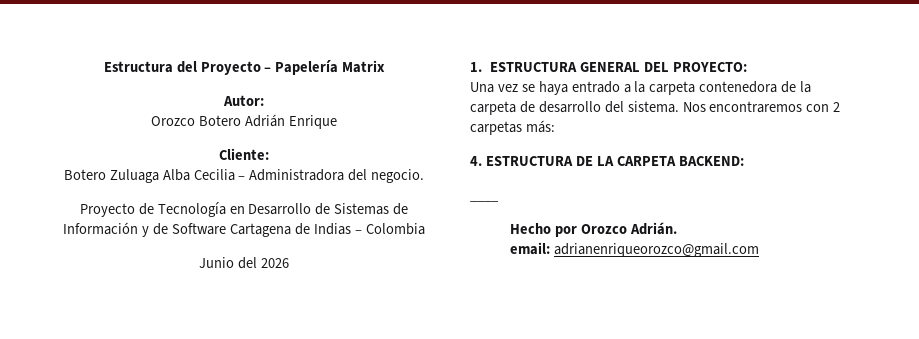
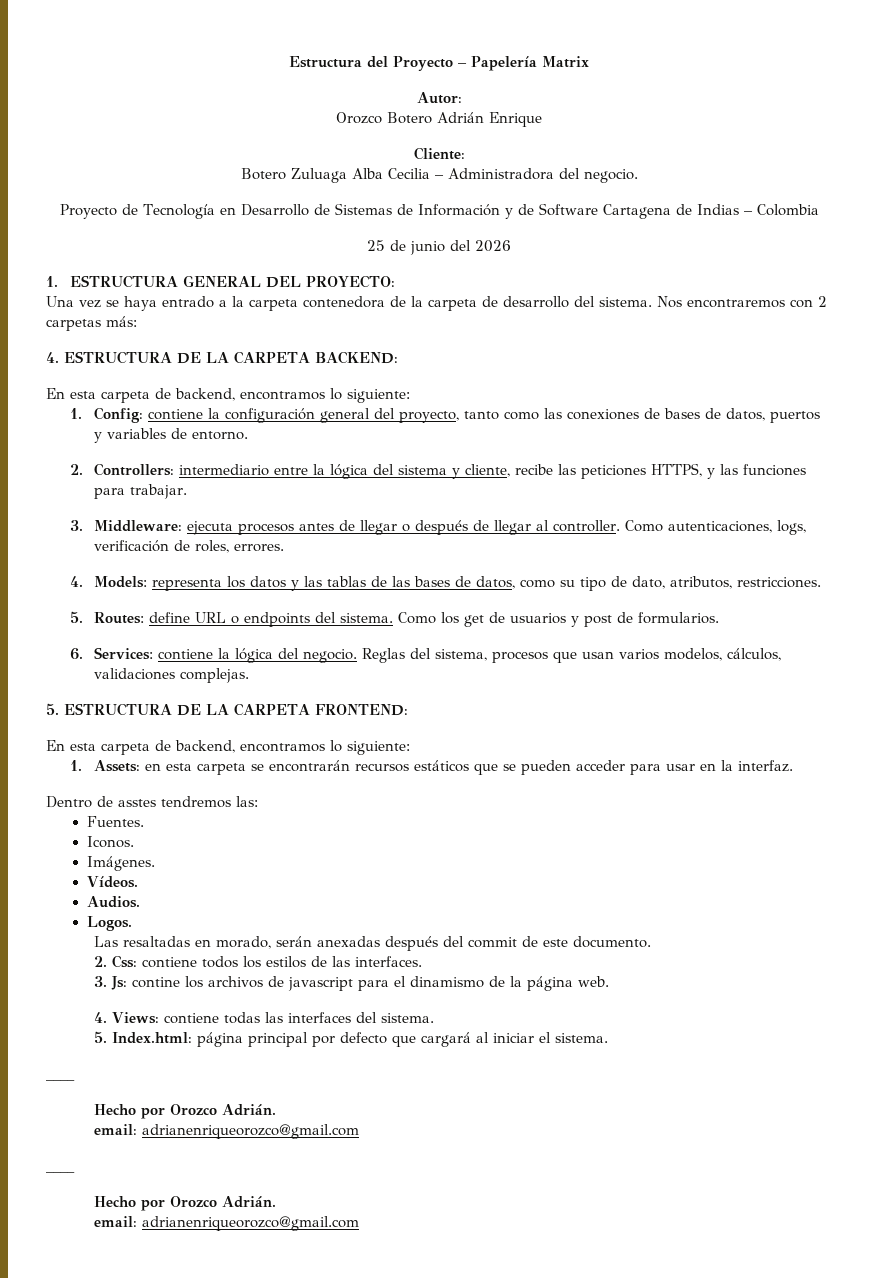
- Junio del 2026
+ 25 de junio del 2026
  4. ESTRUCTURA DE LA CARPETA BACKEND:
+ En esta carpeta de backend, encontramos lo siguiente:
+ 1. Config: contiene la configuración general del proyecto, tanto como las conexiones de bases de datos, puertos y variables de entorno.
+ 2. Controllers: intermediario entre la lógica del sistema y cliente, recibe las peticiones HTTPS, y las funciones para trabajar.
+ 3. Middleware: ejecuta procesos antes de llegar o después de llegar al controller. Como autenticaciones, logs, verificación de roles, errores.
+ 4. Models: representa los datos y las tablas de las bases de datos, como su tipo de dato, atributos, restricciones.
+ 5. Routes: define URL o endpoints del sistema. Como los get de usuarios y post de formularios.
+ 6. Services: contiene la lógica del negocio. Reglas del sistema, procesos que usan varios modelos, cálculos, validaciones complejas.
+ 5. ESTRUCTURA DE LA CARPETA FRONTEND:
+ En esta carpeta de backend, encontramos lo siguiente:
+ 1. Assets: en esta carpeta se encontrarán recursos estáticos que se pueden acceder para usar en la interfaz.
+ Dentro de asstes tendremos las:
+ Fuentes.
+ Iconos.
+ Imágenes.
+ Vídeos.
+ Audios.
+ Logos.
+ Las resaltadas en morado, serán anexadas después del commit de este documento.
+ 2. Css: contiene todos los estilos de las interfaces.
+ 3. Js: contine los archivos de javascript para el dinamismo de la página web.
+ 4. Views: contiene todas las interfaces del sistema.
+ 5. Index.html: página principal por defecto que cargará al iniciar el sistema.
+ ____
+ Hecho por Orozco Adrián.
+ email: adrianenriqueorozco@gmail.com

